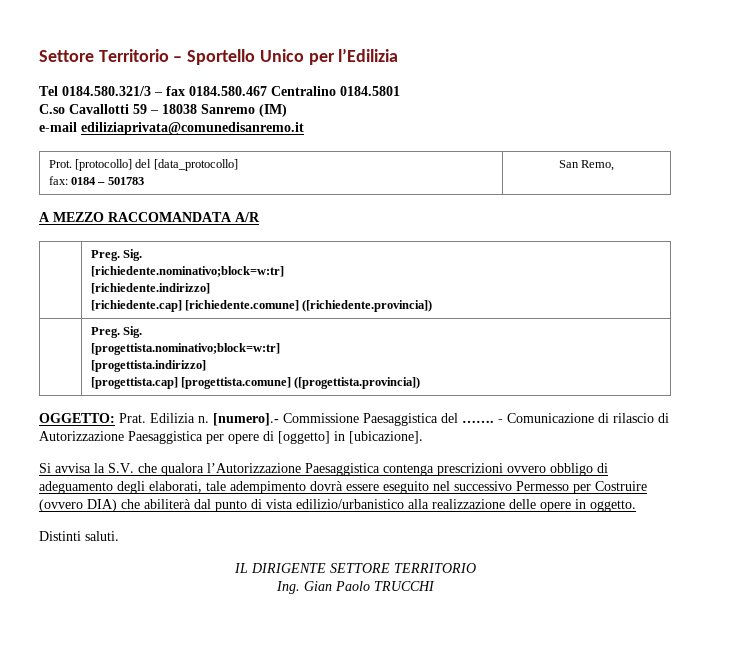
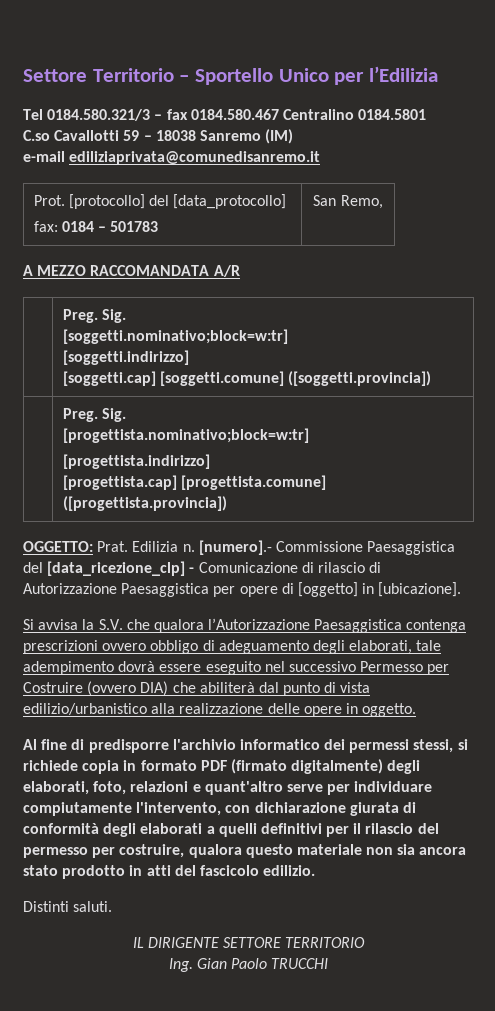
  A MEZZO RACCOMANDATA A/R
  | Preg. Sig.
- [richiedente.nominativo;block=w:tr]
- [richiedente.indirizzo]
- [richiedente.cap] [richiedente.comune] ([richiedente.provincia])
+ [soggetti.nominativo;block=w:tr]
+ [soggetti.indirizzo]
+ [soggetti.cap] [soggetti.comune] ([soggetti.provincia])
- [numero].- Commissione Paesaggistica del ……. - Comunicazione di rilascio di Autorizzazione Paesaggistica per opere di [oggetto] in [ubicazione].
+ [numero].- Commissione Paesaggistica del [data_ricezione_clp] - Comunicazione di rilascio di Autorizzazione Paesaggistica per opere di [oggetto] in [ubicazione].
+ Al fine di predisporre l'archivio informatico dei permessi stessi, si richiede copia in formato PDF (firmato digitalmente) degli elaborati, foto, relazioni e quant'altro serve per individuare compiutamente l'intervento, con dichiarazione giurata di conformità degli elaborati a quelli definitivi per il rilascio del permesso per costruire, qualora questo materiale non sia ancora stato prodotto in atti del fascicolo edilizio.

